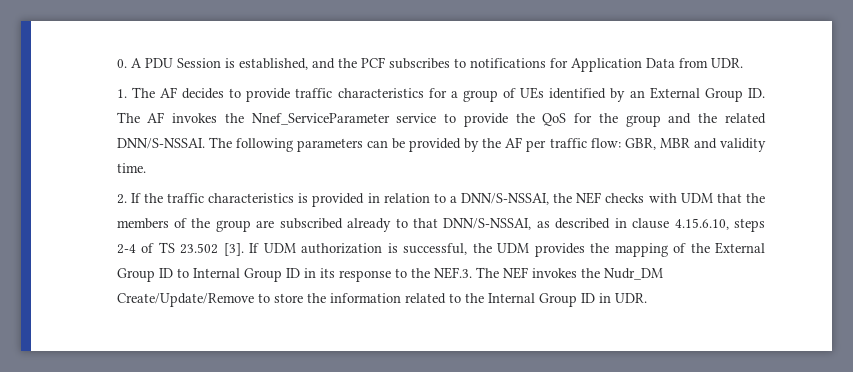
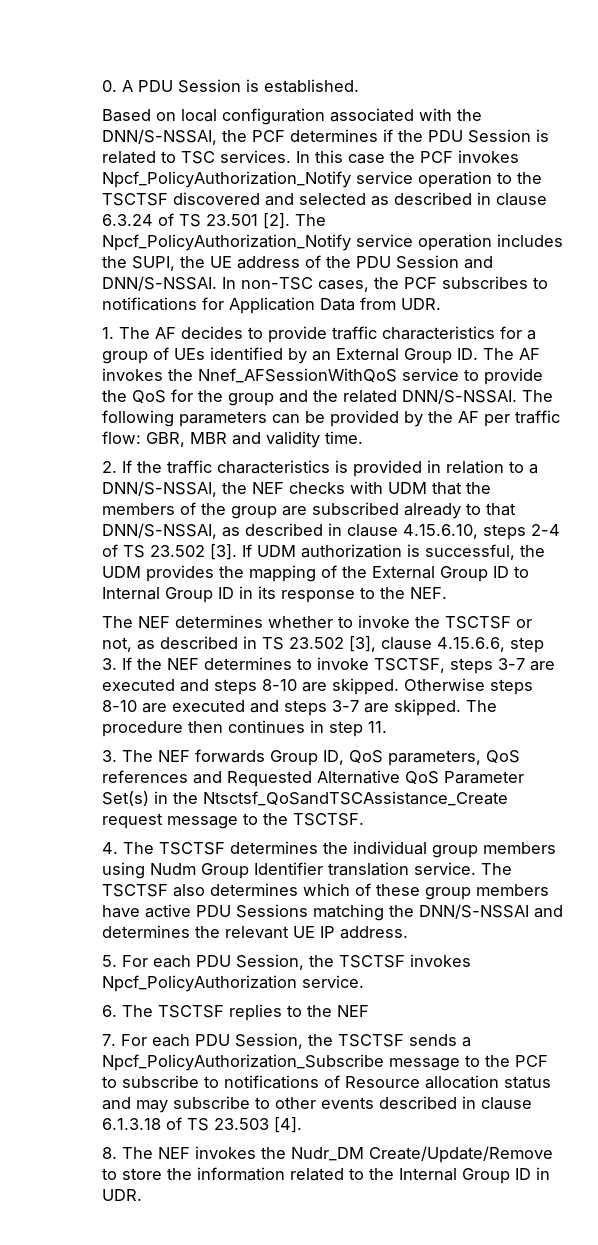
- 0. A PDU Session is established, and the PCF subscribes to notifications for Application Data from UDR.
+ 0. A PDU Session is established.
+ Based on local configuration associated with the DNN/S-NSSAI, the PCF determines if the PDU Session is related to TSC services. In this case the PCF invokes Npcf_PolicyAuthorization_Notify service operation to the TSCTSF discovered and selected as described in clause 6.3.24 of TS 23.501 [2]. The Npcf_PolicyAuthorization_Notify service operation includes the SUPI, the UE address of the PDU Session and DNN/S-NSSAI. In non-TSC cases, the PCF subscribes to notifications for Application Data from UDR.
- 1. The AF decides to provide traffic characteristics for a group of UEs identified by an External Group ID. The AF invokes the Nnef_ServiceParameter service to provide the QoS for the group and the related DNN/S-NSSAI.
+ 1. The AF decides to provide traffic characteristics for a group of UEs identified by an External Group ID. The AF invokes the Nnef_AFSessionWithQoS service to provide the QoS for the group and the related DNN/S-NSSAI.
- If UDM authorization is successful, the UDM provides the mapping of the External Group ID to Internal Group ID in its response to the NEF.3. The NEF invokes the Nudr_DM Create/Update/Remove to store the information related to the Internal Group ID in UDR.
+ If UDM authorization is successful, the UDM provides the mapping of the External Group ID to Internal Group ID in its response to the NEF.
+ The NEF determines whether to invoke the TSCTSF or not, as described in TS 23.502 [3], clause 4.15.6.6, step 3. If the NEF determines to invoke TSCTSF, steps 3-7 are executed and steps 8-10 are skipped. Otherwise steps 8-10 are executed and steps 3-7 are skipped. The procedure then continues in step 11.
+ 3. The NEF forwards Group ID, QoS parameters, QoS references and Requested Alternative QoS Parameter Set(s) in the Ntsctsf_QoSandTSCAssistance_Create request message to the TSCTSF.
+ 4. The TSCTSF determines the individual group members using Nudm Group Identifier translation service. The TSCTSF also determines which of these group members have active PDU Sessions matching the DNN/S-NSSAI and determines the relevant UE IP address.
+ 5. For each PDU Session, the TSCTSF invokes Npcf_PolicyAuthorization service.
+ 6. The TSCTSF replies to the NEF
+ 7. For each PDU Session, the TSCTSF sends a Npcf_PolicyAuthorization_Subscribe message to the PCF to subscribe to notifications of Resource allocation status and may subscribe to other events described in clause 6.1.3.18 of TS 23.503 [4].
+ 8. The NEF invokes the Nudr_DM Create/Update/Remove to store the information related to the Internal Group ID in UDR.

